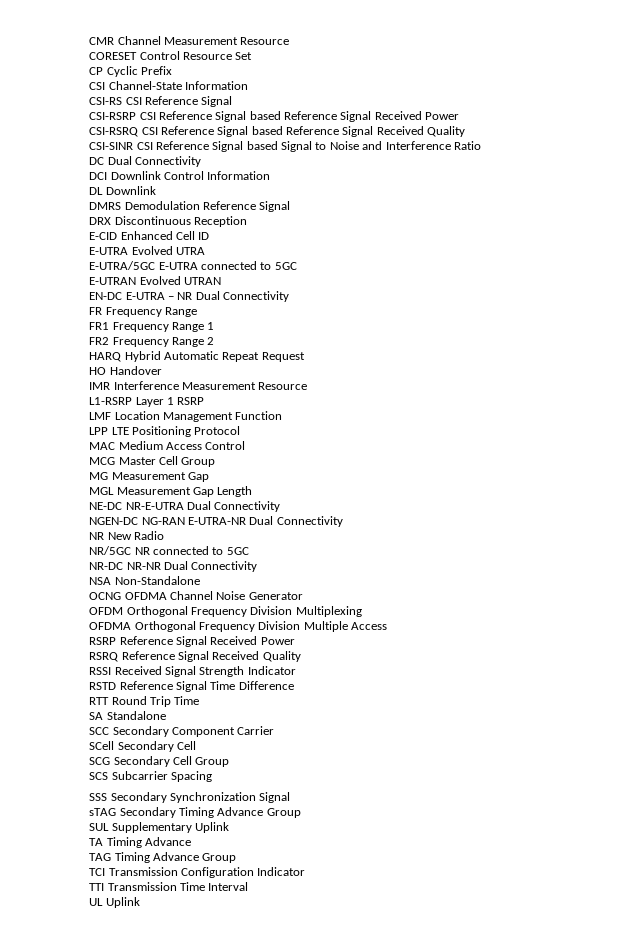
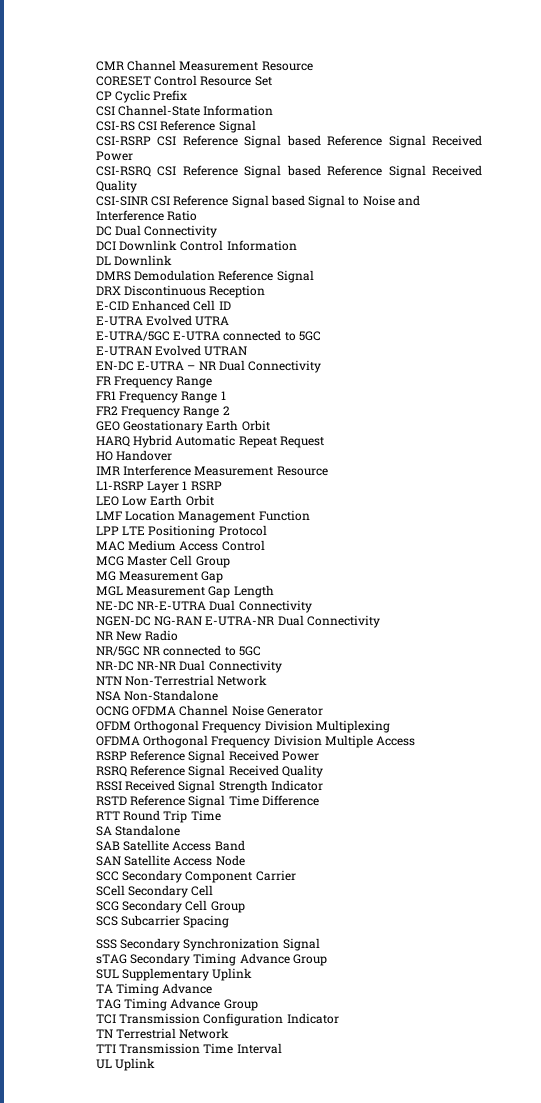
+ GEO Geostationary Earth Orbit
+ LEO Low Earth Orbit
+ NTN Non-Terrestrial Network
+ SAB Satellite Access Band
+ SAN Satellite Access Node
+ TN Terrestrial Network

